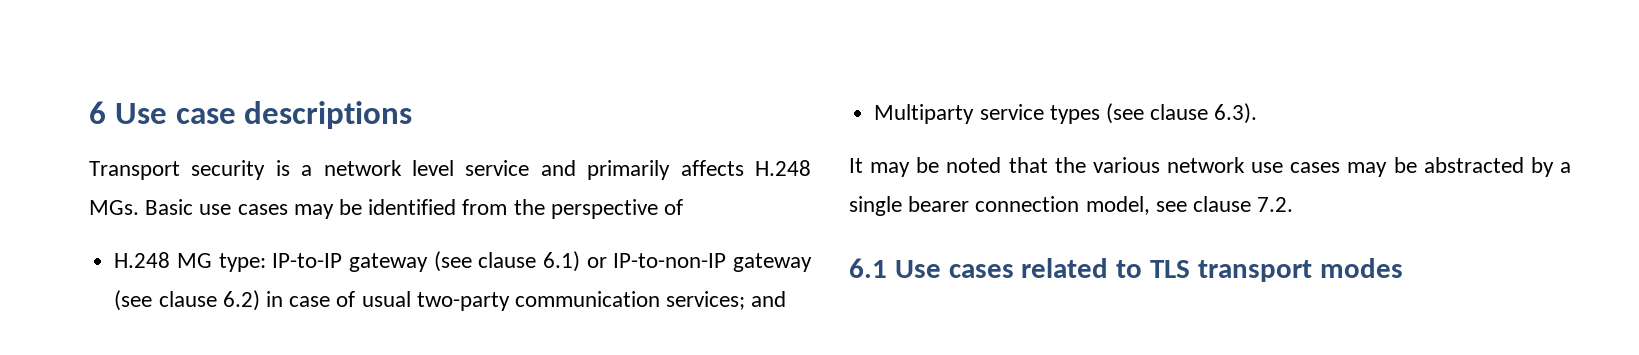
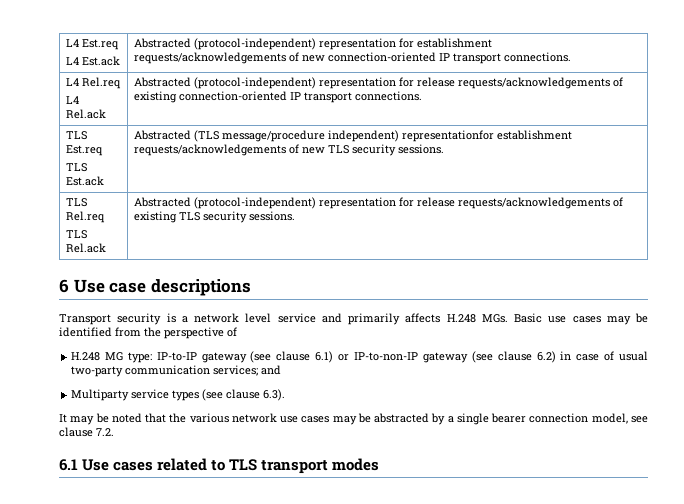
+ L4 Est.req
+ L4 Est.ack | Abstracted (protocol-independent) representation for establishment requests/acknowledgements of new connection-oriented IP transport connections.
+ L4 Rel.req
+ L4 Rel.ack | Abstracted (protocol-independent) representation for release requests/acknowledgements of existing connection-oriented IP transport connections.
+ TLS Est.req
+ TLS Est.ack | Abstracted (TLS message/procedure independent) representationfor establishment requests/acknowledgements of new TLS security sessions.
+ TLS Rel.req
+ TLS Rel.ack | Abstracted (protocol-independent) representation for release requests/acknowledgements of existing TLS security sessions.

